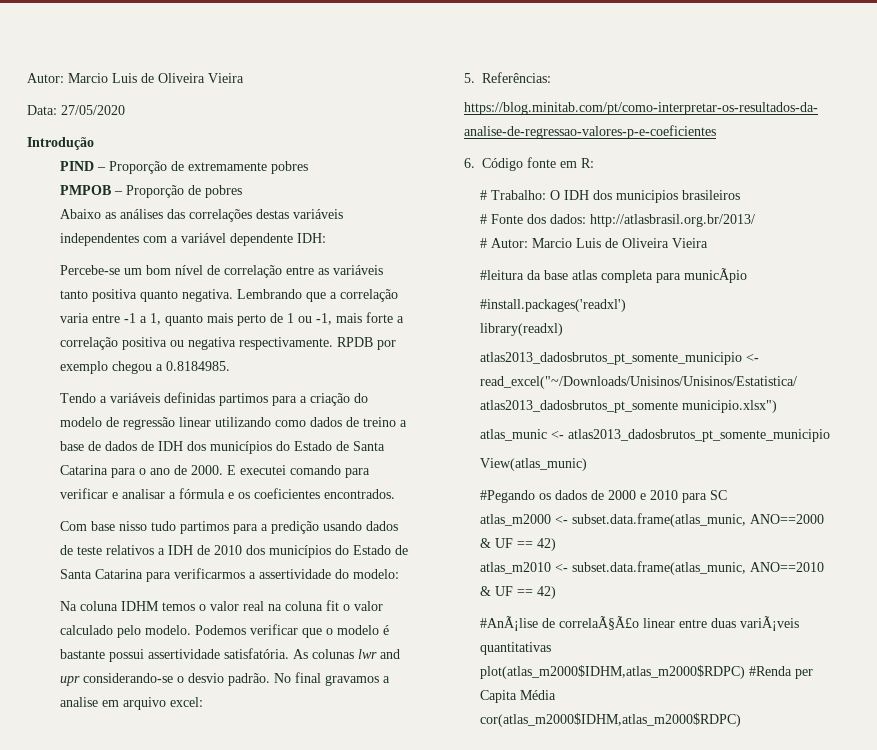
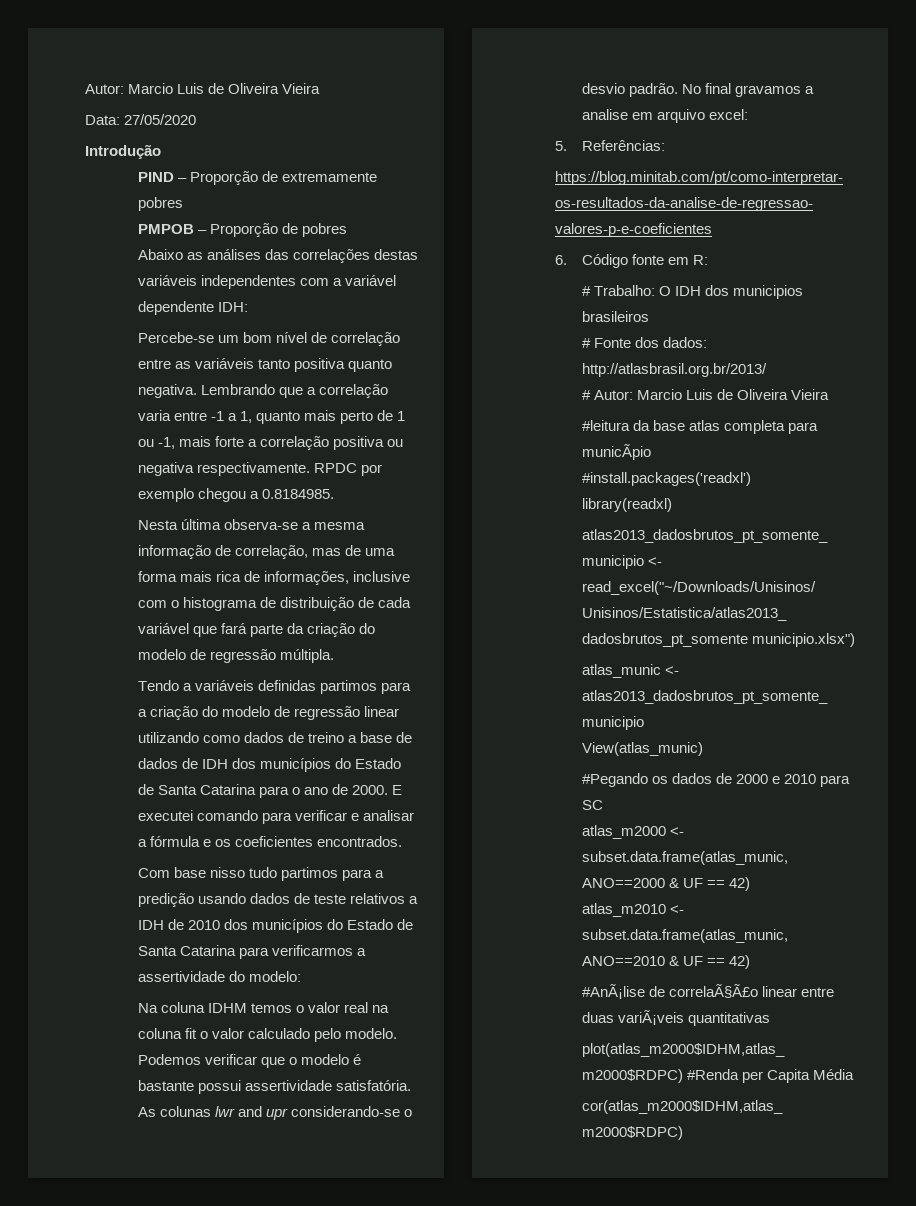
- RPDB por exemplo chegou a 0.8184985.
+ RPDC por exemplo chegou a 0.8184985.
+ Nesta última observa-se a mesma informação de correlação, mas de uma forma mais rica de informações, inclusive com o histograma de distribuição de cada variável que fará parte da criação do modelo de regressão múltipla.

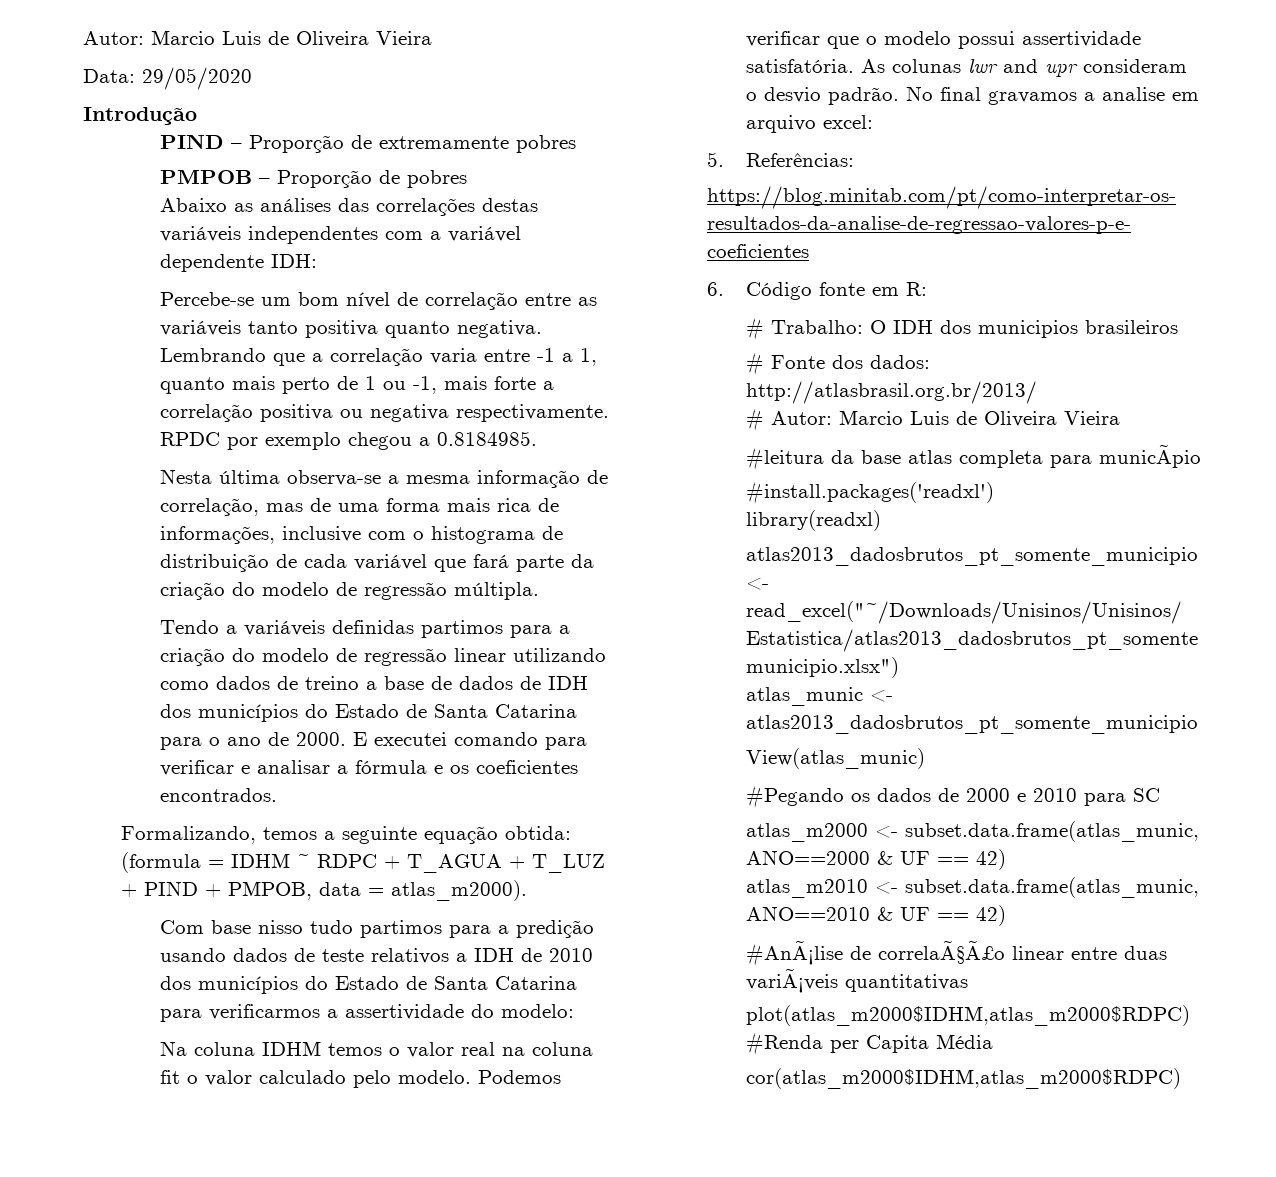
- Data: 27/05/2020
+ Data: 29/05/2020
+ Formalizando, temos a seguinte equação obtida: (formula = IDHM ~ RDPC + T_AGUA + T_LUZ + PIND + PMPOB, data = atlas_m2000).
- Podemos verificar que o modelo é bastante possui assertividade satisfatória.
+ Podemos verificar que o modelo possui assertividade satisfatória.
- As colunas lwr and upr considerando-se o desvio padrão.
+ As colunas lwr and upr consideram o desvio padrão.

